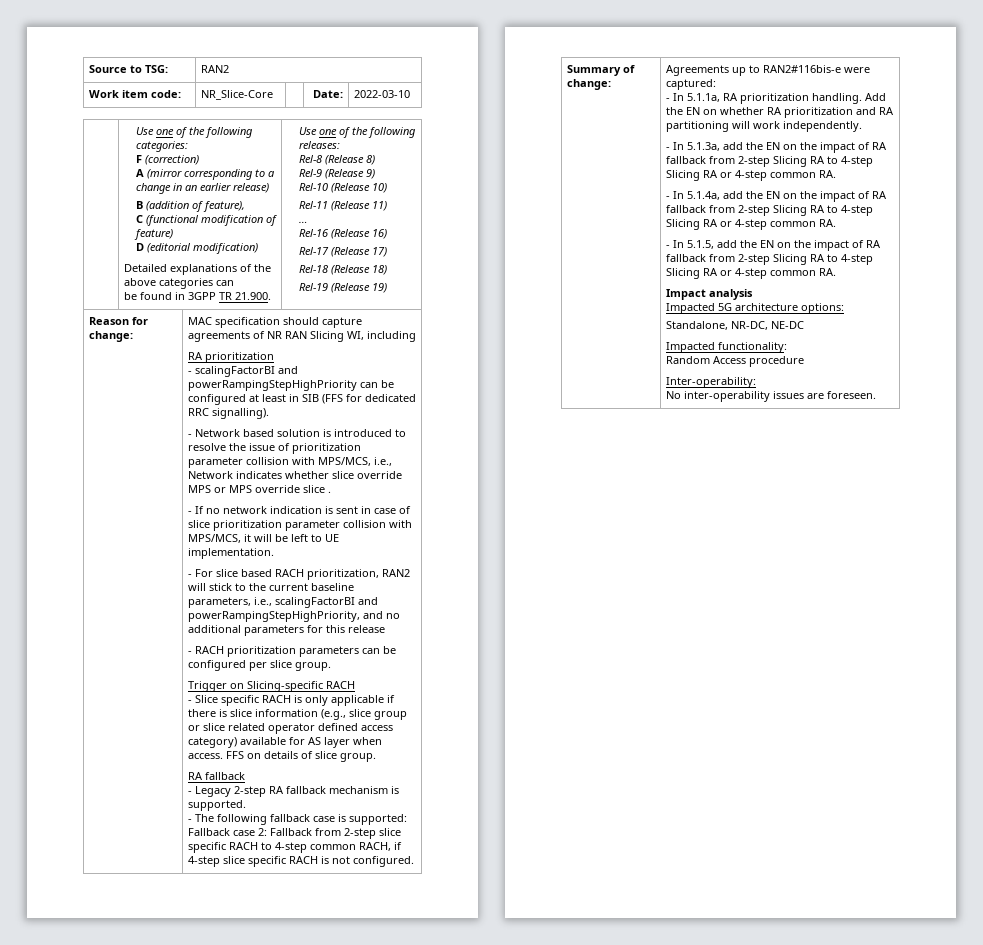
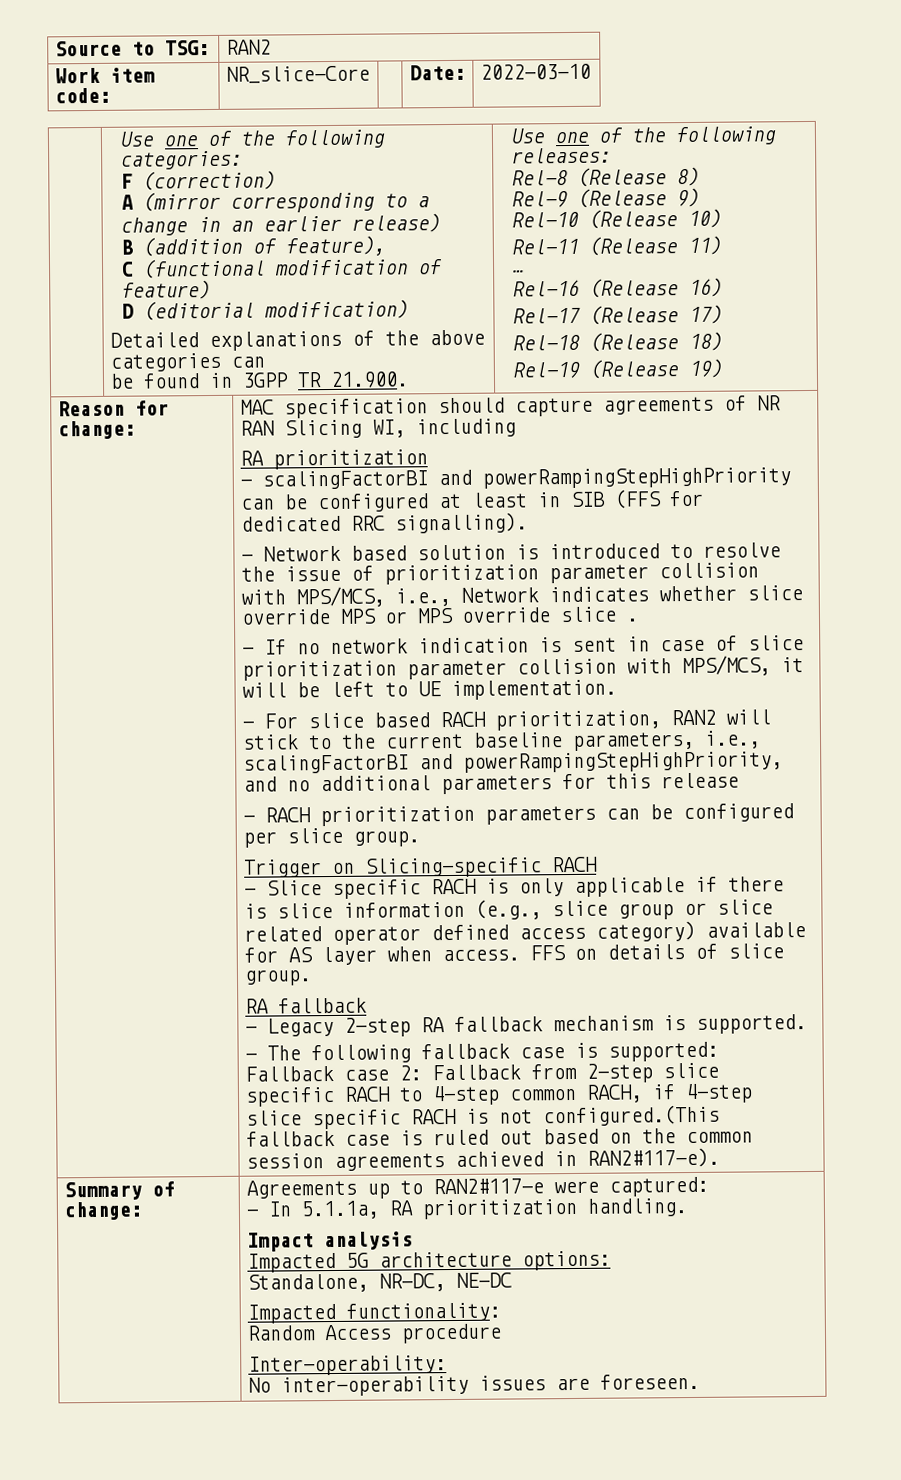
- Work item code: | NR_Slice-Core | | Date: | 2022-03-10
+ Work item code: | NR_slice-Core | | Date: | 2022-03-10
- - The following fallback case is supported: Fallback case 2: Fallback from 2-step slice specific RACH to 4-step common RACH, if 4-step slice specific RACH is not configured.
+ - The following fallback case is supported: Fallback case 2: Fallback from 2-step slice specific RACH to 4-step common RACH, if 4-step slice specific RACH is not configured.(This fallback case is ruled out based on the common session agreements achieved in RAN2#117-e).
- Agreements up to RAN2#116bis-e were captured:
+ Agreements up to RAN2#117-e were captured:
- Add the EN on whether RA prioritization and RA partitioning will work independently.
- - In 5.1.3a, add the EN on the impact of RA fallback from 2-step Slicing RA to 4-step Slicing RA or 4-step common RA.
- - In 5.1.4a, add the EN on the impact of RA fallback from 2-step Slicing RA to 4-step Slicing RA or 4-step common RA.
- - In 5.1.5, add the EN on the impact of RA fallback from 2-step Slicing RA to 4-step Slicing RA or 4-step common RA.

